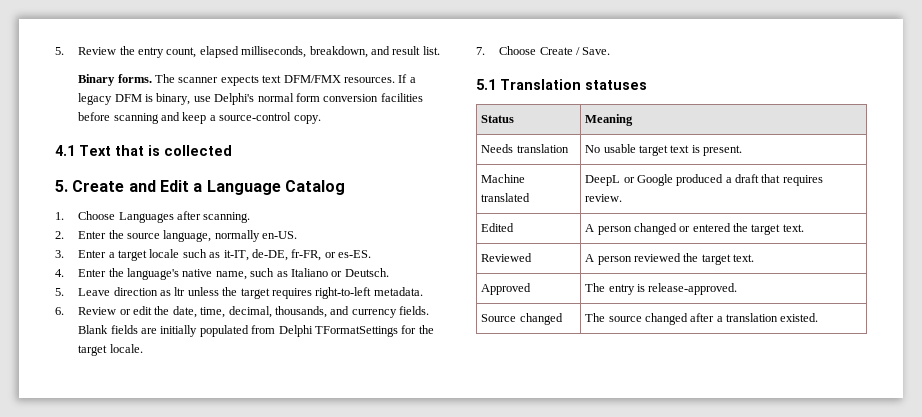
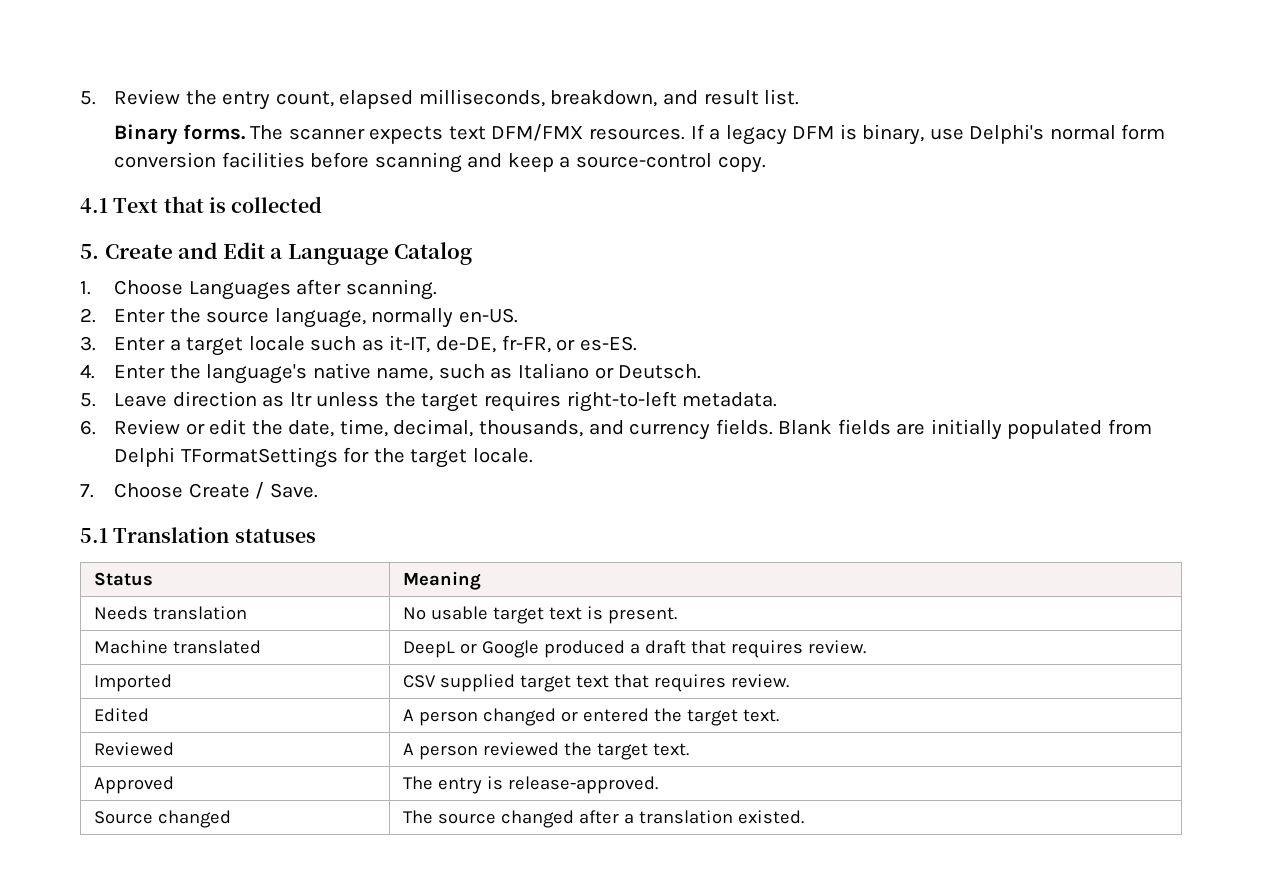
+ Imported | CSV supplied target text that requires review.

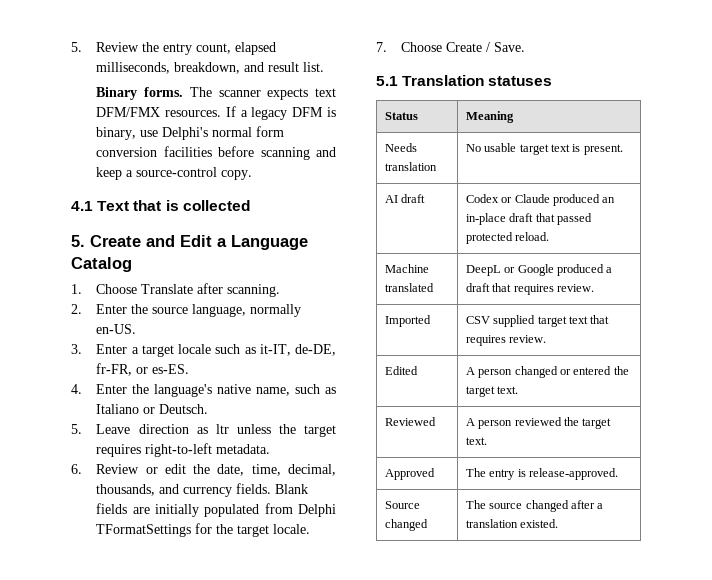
- 1. Choose Languages after scanning.
+ 1. Choose Translate after scanning.
+ AI draft | Codex or Claude produced an in-place draft that passed protected reload.

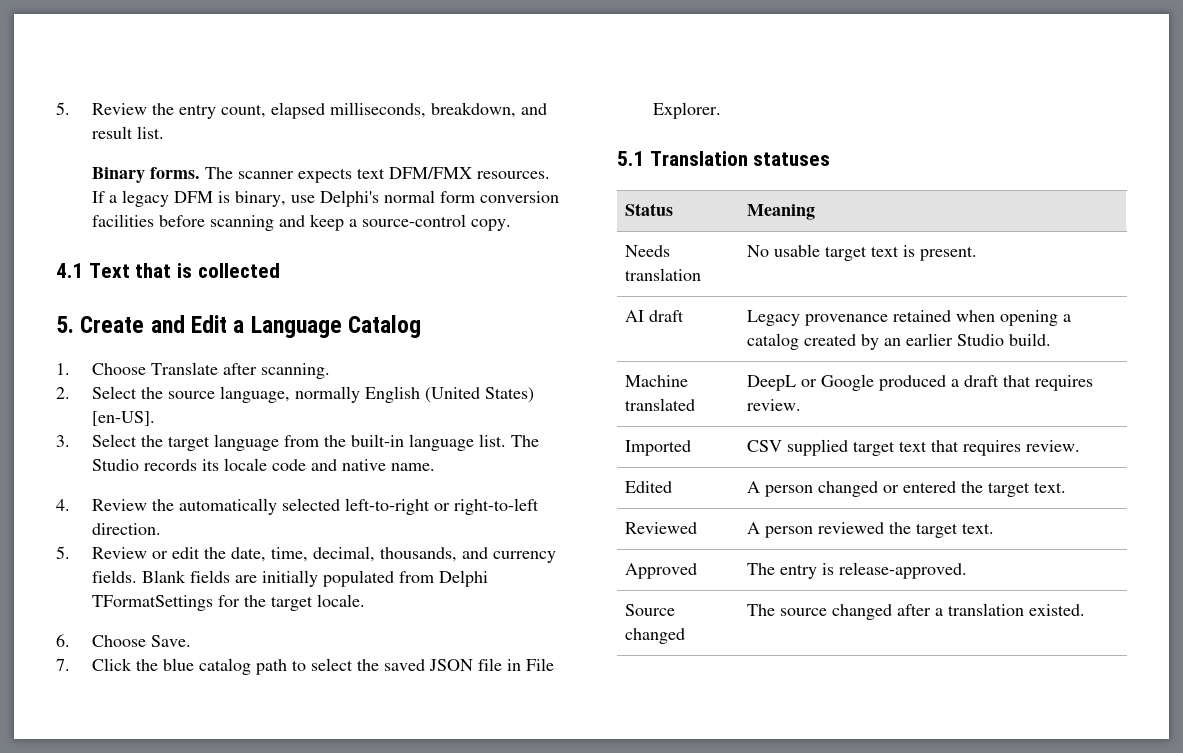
- 2. Enter the source language, normally en-US.
- 3. Enter a target locale such as it-IT, de-DE, fr-FR, or es-ES.
- 4. Enter the language's native name, such as Italiano or Deutsch.
- 5. Leave direction as ltr unless the target requires right-to-left metadata.
- 6. Review or edit the date, time, decimal, thousands, and currency fields.
+ 2. Select the source language, normally English (United States) [en-US].
+ 3. Select the target language from the built-in language list. The Studio records its locale code and native name.
+ 4. Review the automatically selected left-to-right or right-to-left direction.
+ 5. Review or edit the date, time, decimal, thousands, and currency fields.
- 7. Choose Create / Save.
+ 6. Choose Save.
+ 7. Click the blue catalog path to select the saved JSON file in File Explorer.
- AI draft | Codex or Claude produced an in-place draft that passed protected reload.
+ AI draft | Legacy provenance retained when opening a catalog created by an earlier Studio build.

